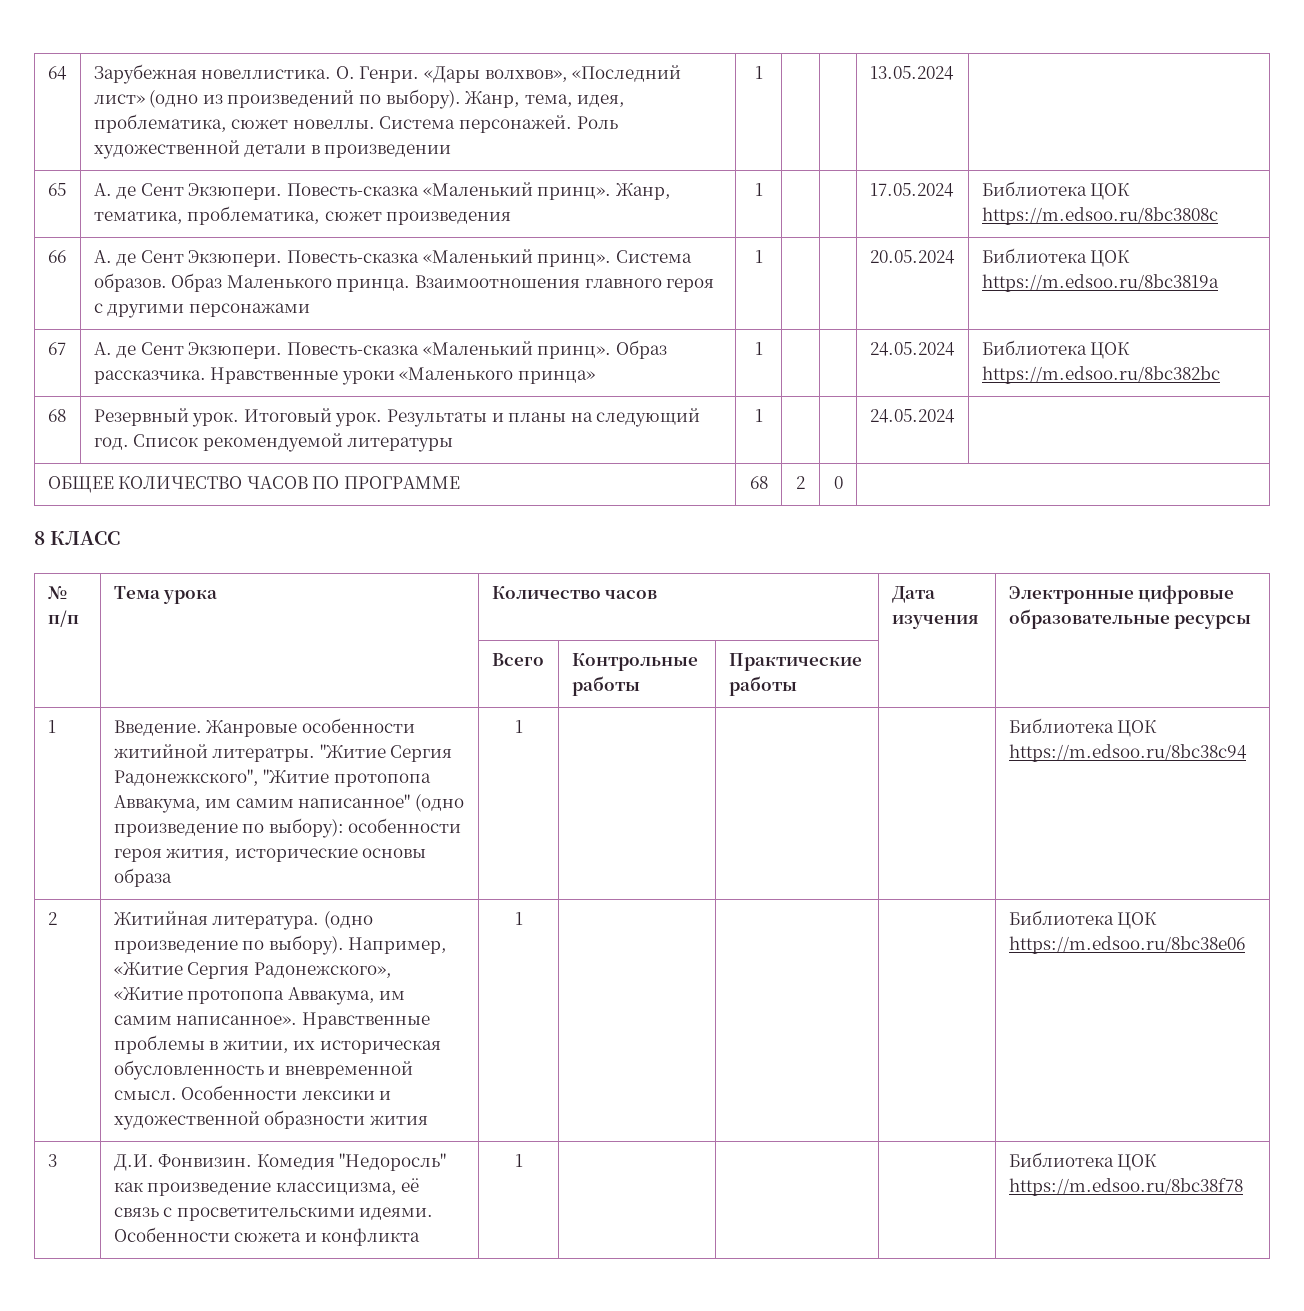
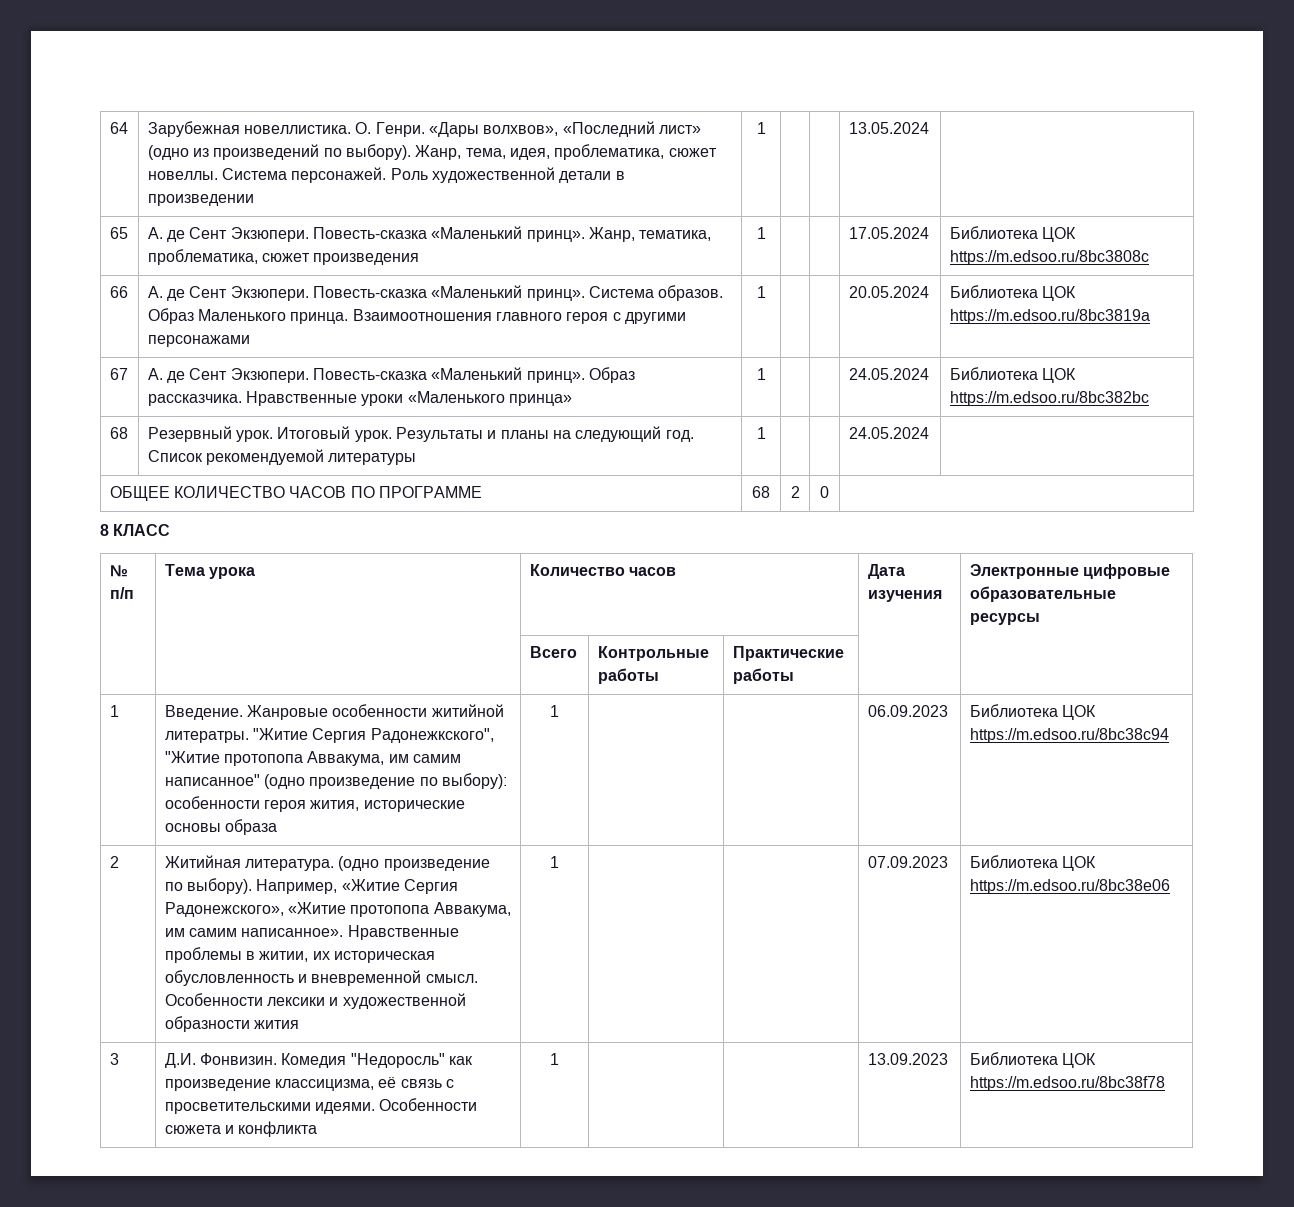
- 1 | Введение. Жанровые особенности житийной литератры. "Житие Сергия Радонежкского", "Житие протопопа Аввакума, им самим написанное" (одно произведение по выбору): особенности героя жития, исторические основы образа | 1 | | | | Библиотека ЦОК https://m.edsoo.ru/8bc38c94
+ 1 | Введение. Жанровые особенности житийной литератры. "Житие Сергия Радонежкского", "Житие протопопа Аввакума, им самим написанное" (одно произведение по выбору): особенности героя жития, исторические основы образа | 1 | | | 06.09.2023 | Библиотека ЦОК https://m.edsoo.ru/8bc38c94
- 2 | Житийная литература. (одно произведение по выбору). Например, «Житие Сергия Радонежского», «Житие протопопа Аввакума, им самим написанное». Нравственные проблемы в житии, их историческая обусловленность и вневременной смысл. Особенности лексики и художественной образности жития | 1 | | | | Библиотека ЦОК https://m.edsoo.ru/8bc38e06
+ 2 | Житийная литература. (одно произведение по выбору). Например, «Житие Сергия Радонежского», «Житие протопопа Аввакума, им самим написанное». Нравственные проблемы в житии, их историческая обусловленность и вневременной смысл. Особенности лексики и художественной образности жития | 1 | | | 07.09.2023 | Библиотека ЦОК https://m.edsoo.ru/8bc38e06
- 3 | Д.И. Фонвизин. Комедия "Недоросль" как произведение классицизма, её связь с просветительскими идеями. Особенности сюжета и конфликта | 1 | | | | Библиотека ЦОК https://m.edsoo.ru/8bc38f78
+ 3 | Д.И. Фонвизин. Комедия "Недоросль" как произведение классицизма, её связь с просветительскими идеями. Особенности сюжета и конфликта | 1 | | | 13.09.2023 | Библиотека ЦОК https://m.edsoo.ru/8bc38f78

